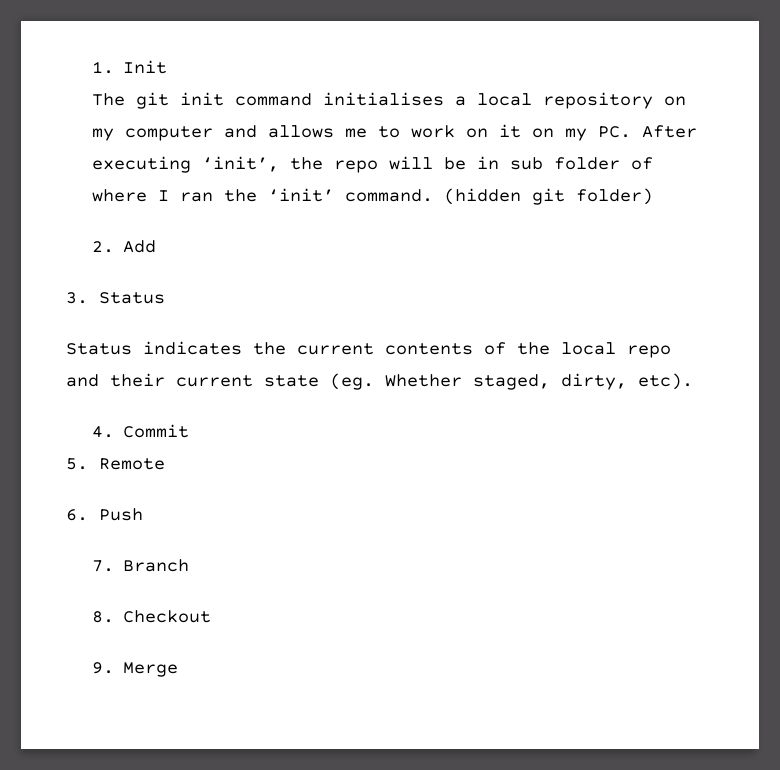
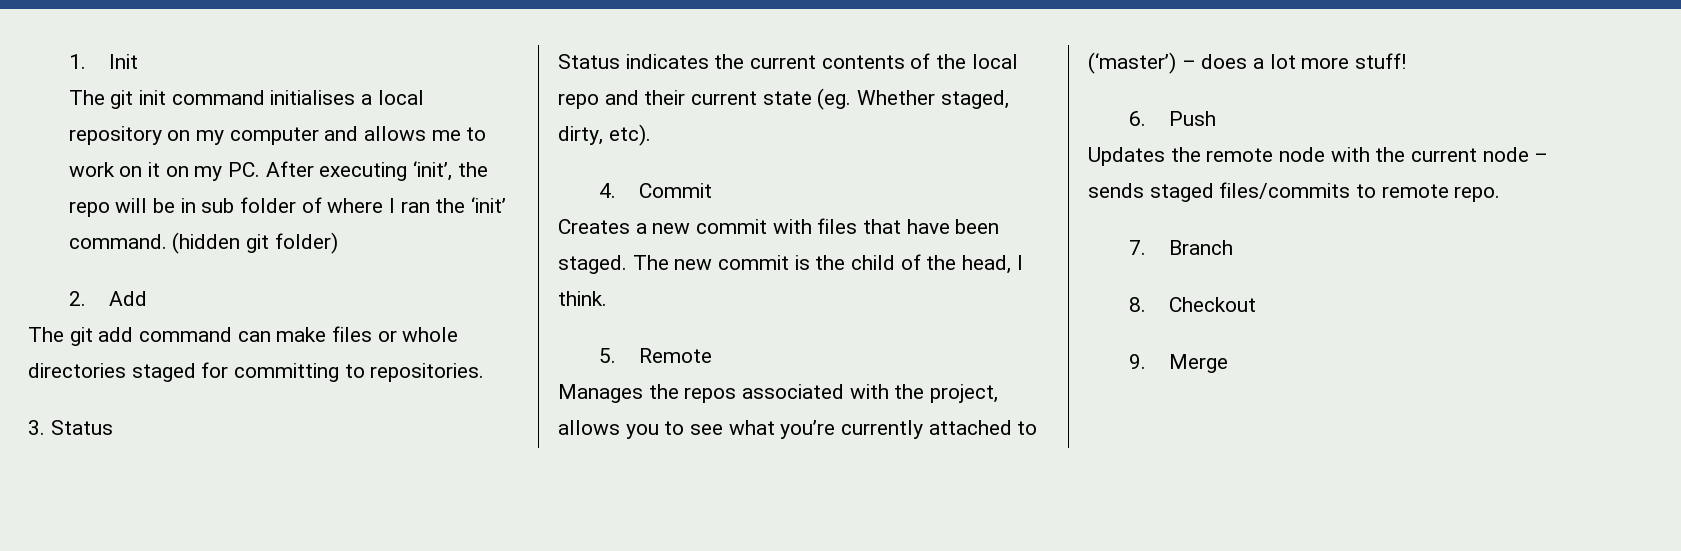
+ The git add command can make files or whole directories staged for committing to repositories.
+ Creates a new commit with files that have been staged. The new commit is the child of the head, I think.
  5. Remote
+ Manages the repos associated with the project, allows you to see what you’re currently attached to (‘master’) – does a lot more stuff!
  6. Push
+ Updates the remote node with the current node – sends staged files/commits to remote repo.

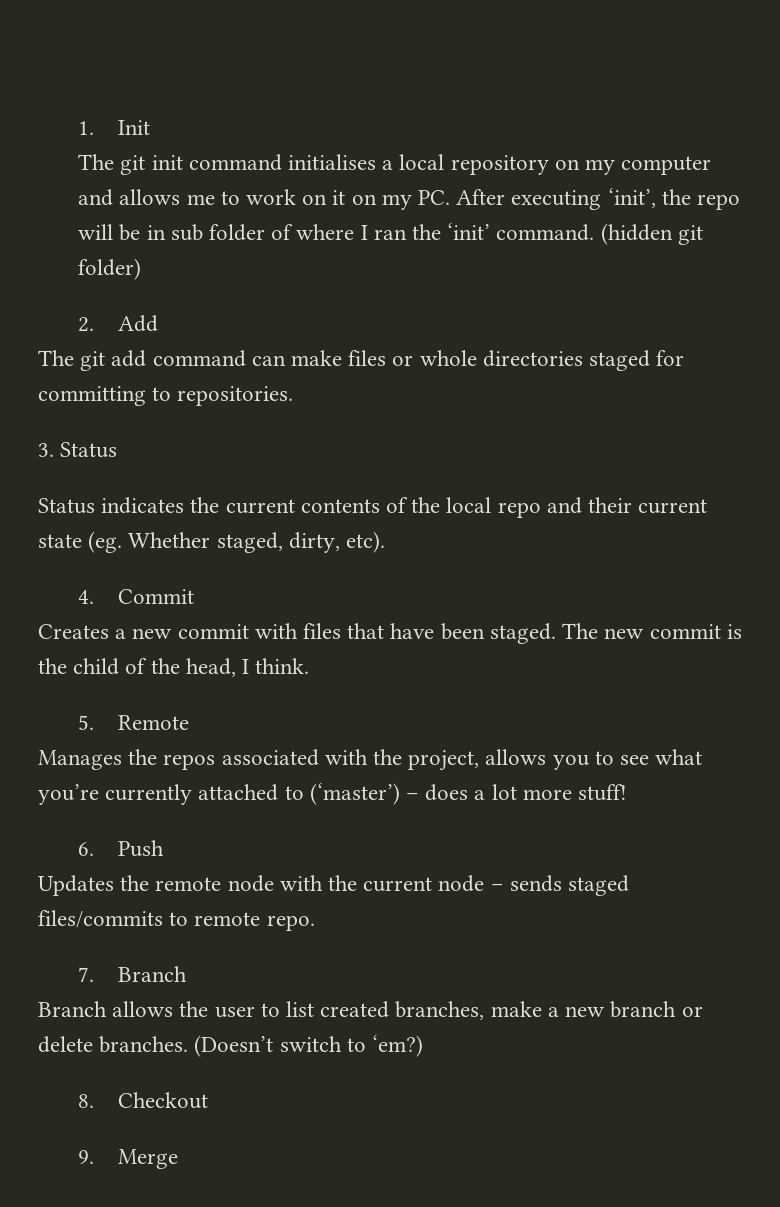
+ Branch allows the user to list created branches, make a new branch or delete branches. (Doesn’t switch to ‘em?)

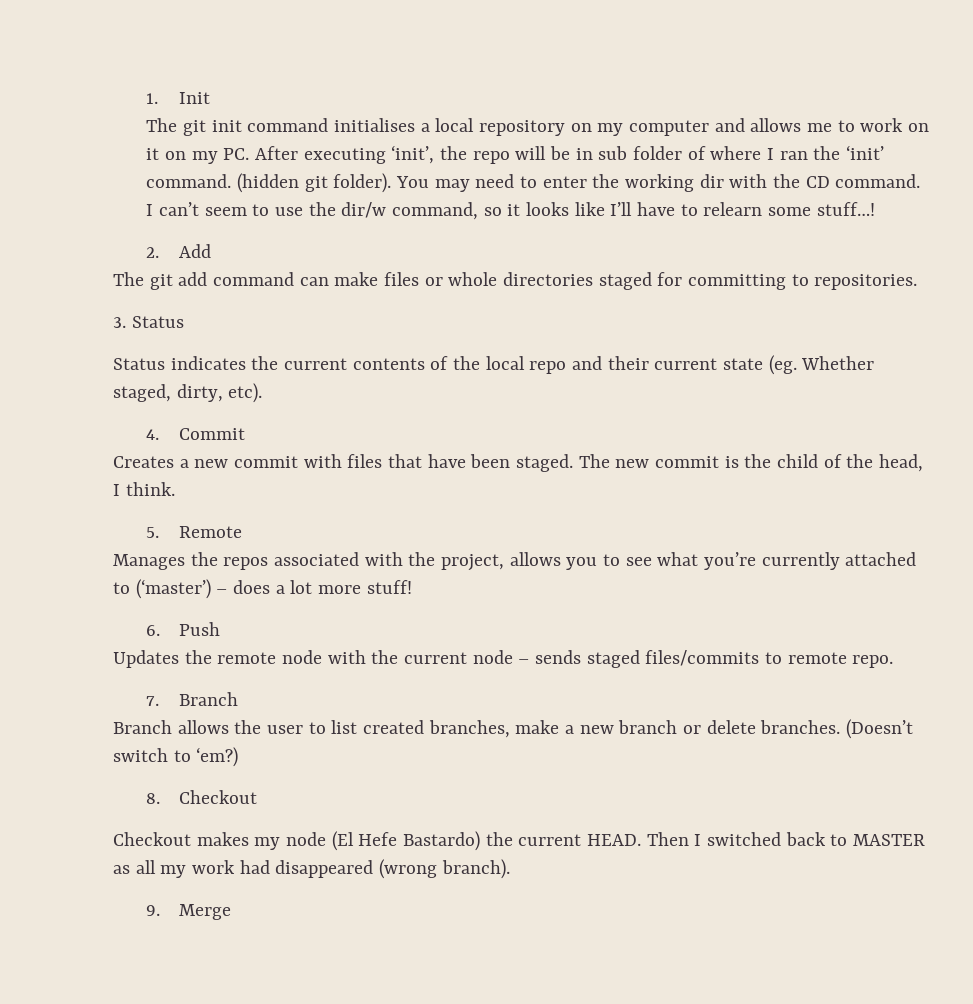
- (hidden git folder)
+ (hidden git folder). You may need to enter the working dir with the CD command. I can’t seem to use the dir/w command, so it looks like I’ll have to relearn some stuff…!
+ Checkout makes my node (El Hefe Bastardo) the current HEAD. Then I switched back to MASTER as all my work had disappeared (wrong branch).

